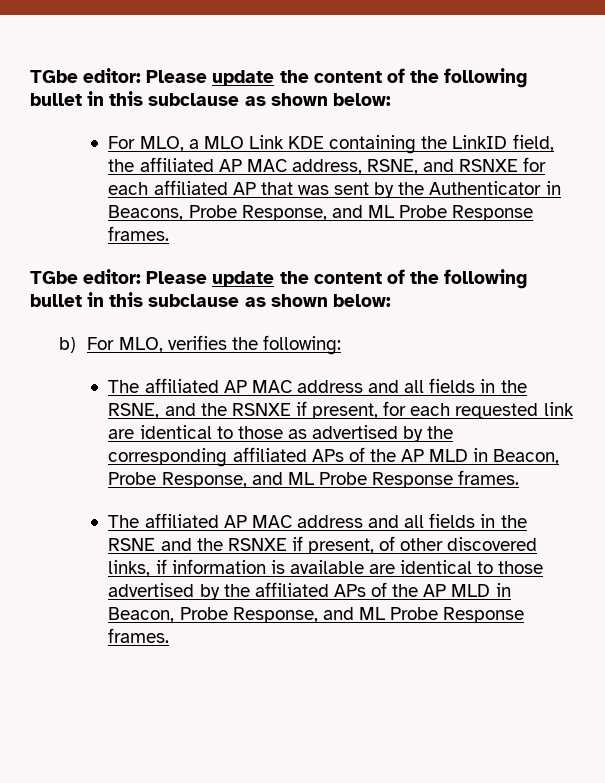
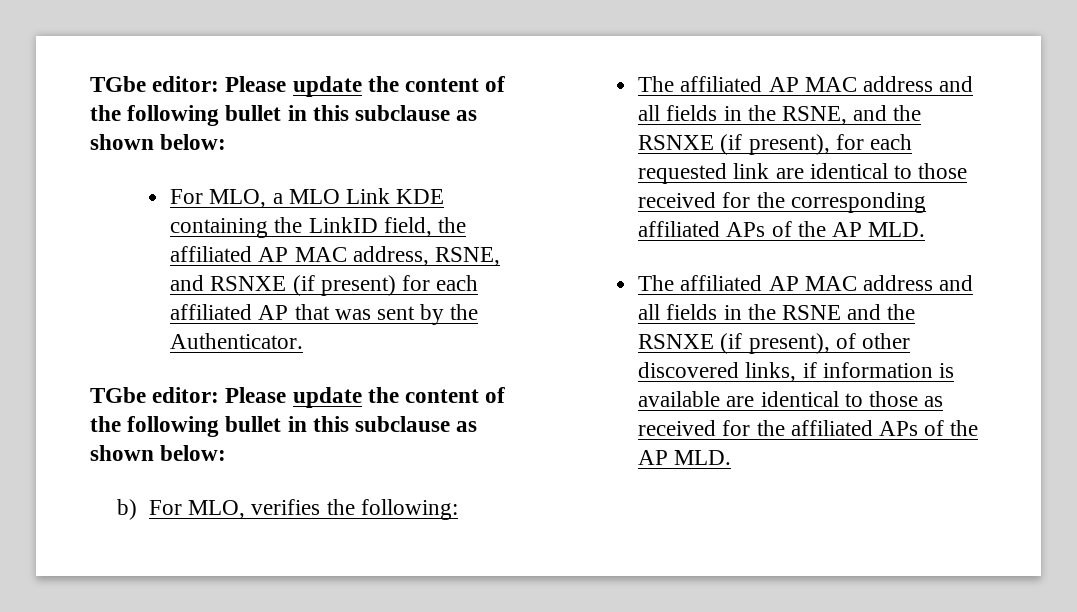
- For MLO, a MLO Link KDE containing the LinkID field, the affiliated AP MAC address, RSNE, and RSNXE for each affiliated AP that was sent by the Authenticator in Beacons, Probe Response, and ML Probe Response frames.
+ For MLO, a MLO Link KDE containing the LinkID field, the affiliated AP MAC address, RSNE, and RSNXE (if present) for each affiliated AP that was sent by the Authenticator.
- The affiliated AP MAC address and all fields in the RSNE, and the RSNXE if present, for each requested link are identical to those as advertised by the corresponding affiliated APs of the AP MLD in Beacon, Probe Response, and ML Probe Response frames.
+ The affiliated AP MAC address and all fields in the RSNE, and the RSNXE (if present), for each requested link are identical to those received for the corresponding affiliated APs of the AP MLD.
- The affiliated AP MAC address and all fields in the RSNE and the RSNXE if present, of other discovered links, if information is available are identical to those advertised by the affiliated APs of the AP MLD in Beacon, Probe Response, and ML Probe Response frames.
+ The affiliated AP MAC address and all fields in the RSNE and the RSNXE (if present), of other discovered links, if information is available are identical to those as received for the affiliated APs of the AP MLD.

